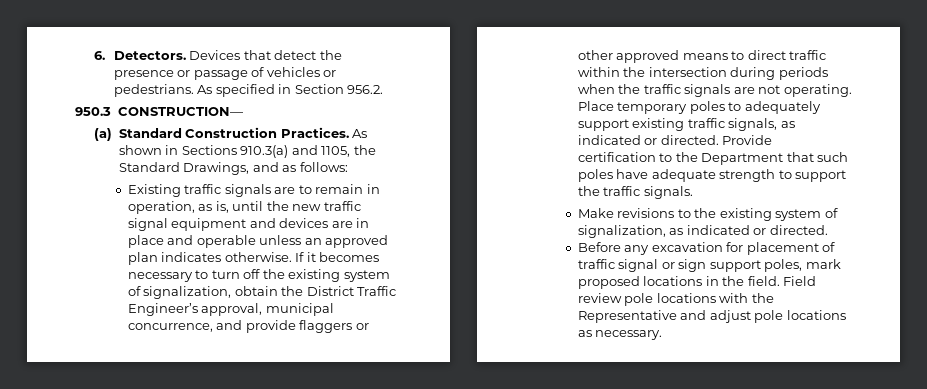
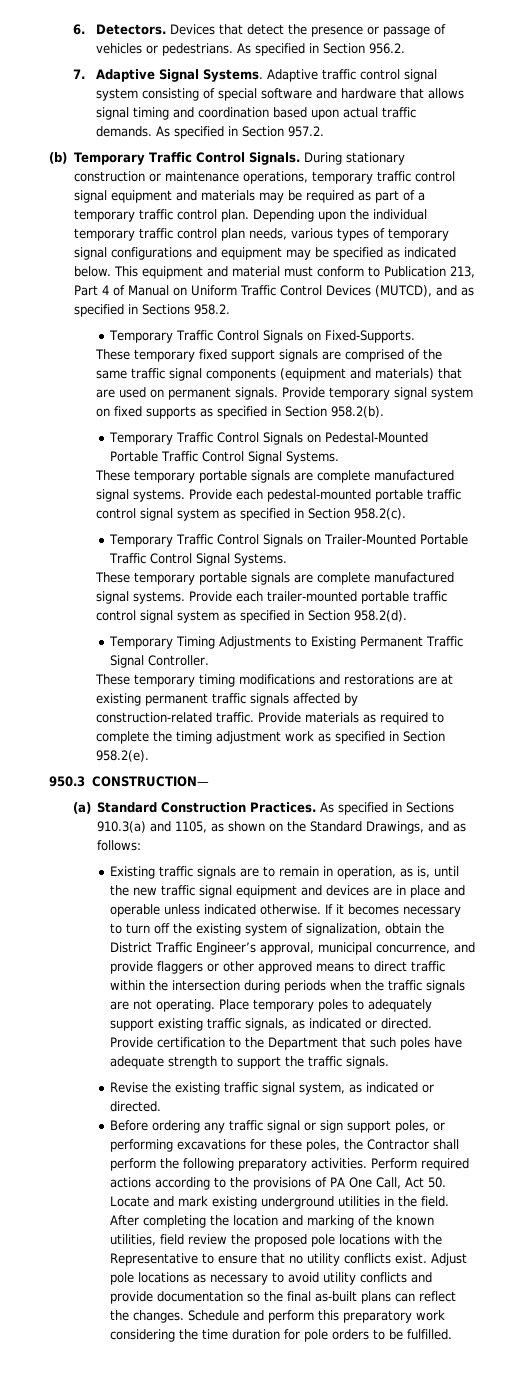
+ 7. Adaptive Signal Systems. Adaptive traffic control signal system consisting of special software and hardware that allows signal timing and coordination based upon actual traffic demands. As specified in Section 957.2.
+ (b) Temporary Traffic Control Signals. During stationary construction or maintenance operations, temporary traffic control signal equipment and materials may be required as part of a temporary traffic control plan. Depending upon the individual temporary traffic control plan needs, various types of temporary signal configurations and equipment may be specified as indicated below. This equipment and material must conform to Publication 213, Part 4 of Manual on Uniform Traffic Control Devices (MUTCD), and as specified in Sections 958.2.
+ Temporary Traffic Control Signals on Fixed-Supports.
+ These temporary fixed support signals are comprised of the same traffic signal components (equipment and materials) that are used on permanent signals. Provide temporary signal system on fixed supports as specified in Section 958.2(b).
+ Temporary Traffic Control Signals on Pedestal-Mounted Portable Traffic Control Signal Systems.
+ These temporary portable signals are complete manufactured signal systems. Provide each pedestal-mounted portable traffic control signal system as specified in Section 958.2(c).
+ Temporary Traffic Control Signals on Trailer-Mounted Portable Traffic Control Signal Systems.
+ These temporary portable signals are complete manufactured signal systems. Provide each trailer-mounted portable traffic control signal system as specified in Section 958.2(d).
+ Temporary Timing Adjustments to Existing Permanent Traffic Signal Controller.
+ These temporary timing modifications and restorations are at existing permanent traffic signals affected by construction-related traffic. Provide materials as required to complete the timing adjustment work as specified in Section 958.2(e).
- As shown in Sections 910.3(a) and 1105, the Standard Drawings, and as follows:
+ As specified in Sections 910.3(a) and 1105, as shown on the Standard Drawings, and as follows:
- Existing traffic signals are to remain in operation, as is, until the new traffic signal equipment and devices are in place and operable unless an approved plan indicates otherwise.
+ Existing traffic signals are to remain in operation, as is, until the new traffic signal equipment and devices are in place and operable unless indicated otherwise.
- Make revisions to the existing system of signalization, as indicated or directed.
+ Revise the existing traffic signal system, as indicated or directed.
- Before any excavation for placement of traffic signal or sign support poles, mark proposed locations in the field. Field review pole locations with the Representative and adjust pole locations as necessary.
+ Before ordering any traffic signal or sign support poles, or performing excavations for these poles, the Contractor shall perform the following preparatory activities. Perform required actions according to the provisions of PA One Call, Act 50. Locate and mark existing underground utilities in the field. After completing the location and marking of the known utilities, field review the proposed pole locations with the Representative to ensure that no utility conflicts exist. Adjust pole locations as necessary to avoid utility conflicts and provide documentation so the final as-built plans can reflect the changes. Schedule and perform this preparatory work considering the time duration for pole orders to be fulfilled.

